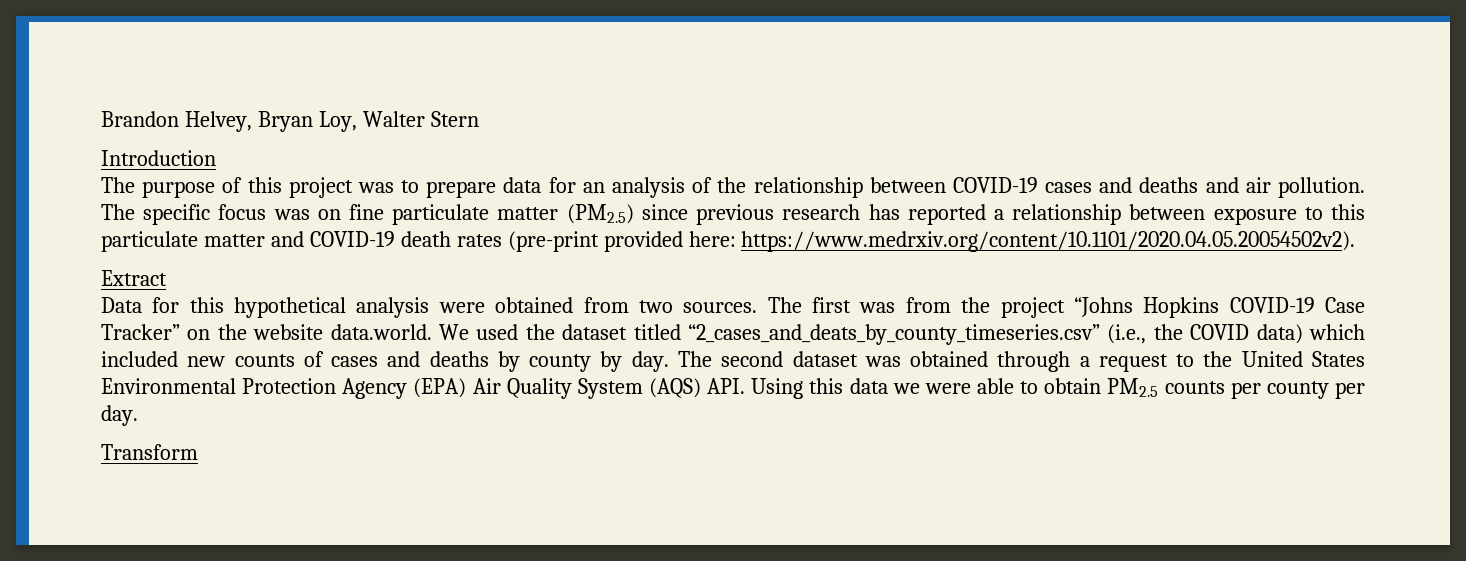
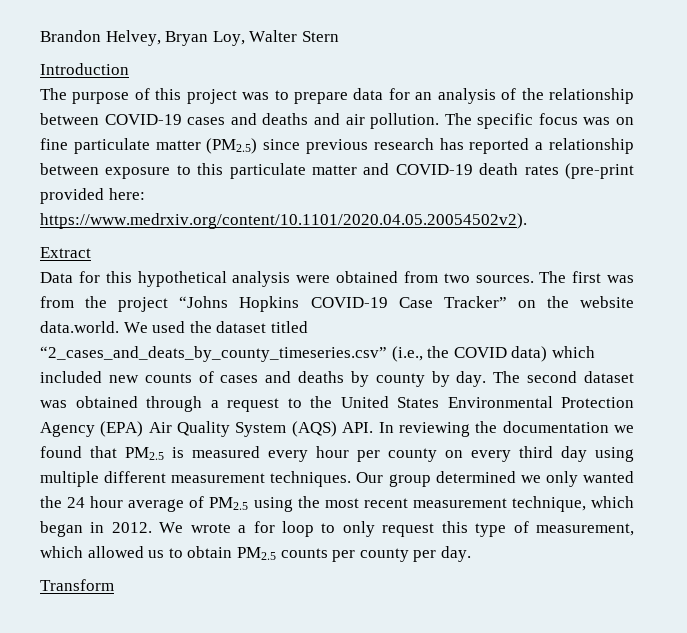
- The second dataset was obtained through a request to the United States Environmental Protection Agency (EPA) Air Quality System (AQS) API. Using this data we were able to obtain PM2.5 counts per county per day.
+ The second dataset was obtained through a request to the United States Environmental Protection Agency (EPA) Air Quality System (AQS) API. In reviewing the documentation we found that PM2.5 is measured every hour per county on every third day using multiple different measurement techniques. Our group determined we only wanted the 24 hour average of PM2.5 using the most recent measurement technique, which began in 2012. We wrote a for loop to only request this type of measurement, which allowed us to obtain PM2.5 counts per county per day.

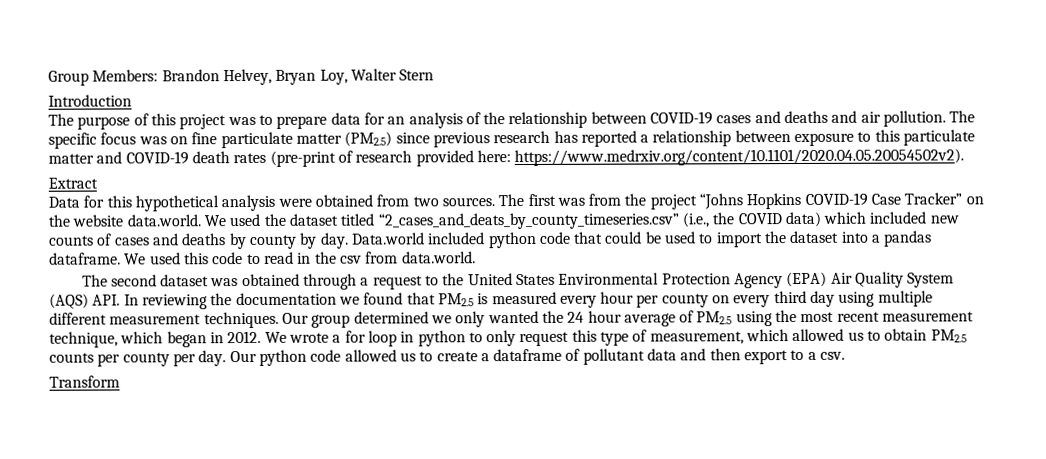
- Brandon Helvey, Bryan Loy, Walter Stern
+ Group Members: Brandon Helvey, Bryan Loy, Walter Stern
- The specific focus was on fine particulate matter (PM2.5) since previous research has reported a relationship between exposure to this particulate matter and COVID-19 death rates (pre-print provided here: https://www.medrxiv.org/content/10.1101/2020.04.05.20054502v2).
+ The specific focus was on fine particulate matter (PM2.5) since previous research has reported a relationship between exposure to this particulate matter and COVID-19 death rates (pre-print of research provided here: https://www.medrxiv.org/content/10.1101/2020.04.05.20054502v2).
- The first was from the project “Johns Hopkins COVID-19 Case Tracker” on the website data.world. We used the dataset titled “2_cases_and_deats_by_county_timeseries.csv” (i.e., the COVID data) which included new counts of cases and deaths by county by day. The second dataset was obtained through a request to the United States Environmental Protection Agency (EPA) Air Quality System (AQS) API. In reviewing the documentation we found that PM2.5 is measured every hour per county on every third day using multiple different measurement techniques.
+ The first was from the project “Johns Hopkins COVID-19 Case Tracker” on the website data.world. We used the dataset titled “2_cases_and_deats_by_county_timeseries.csv” (i.e., the COVID data) which included new counts of cases and deaths by county by day. Data.world included python code that could be used to import the dataset into a pandas dataframe. We used this code to read in the csv from data.world.
+ The second dataset was obtained through a request to the United States Environmental Protection Agency (EPA) Air Quality System (AQS) API. In reviewing the documentation we found that PM2.5 is measured every hour per county on every third day using multiple different measurement techniques.
- We wrote a for loop to only request this type of measurement, which allowed us to obtain PM2.5 counts per county per day.
+ We wrote a for loop in python to only request this type of measurement, which allowed us to obtain PM2.5 counts per county per day. Our python code allowed us to create a dataframe of pollutant data and then export to a csv.

